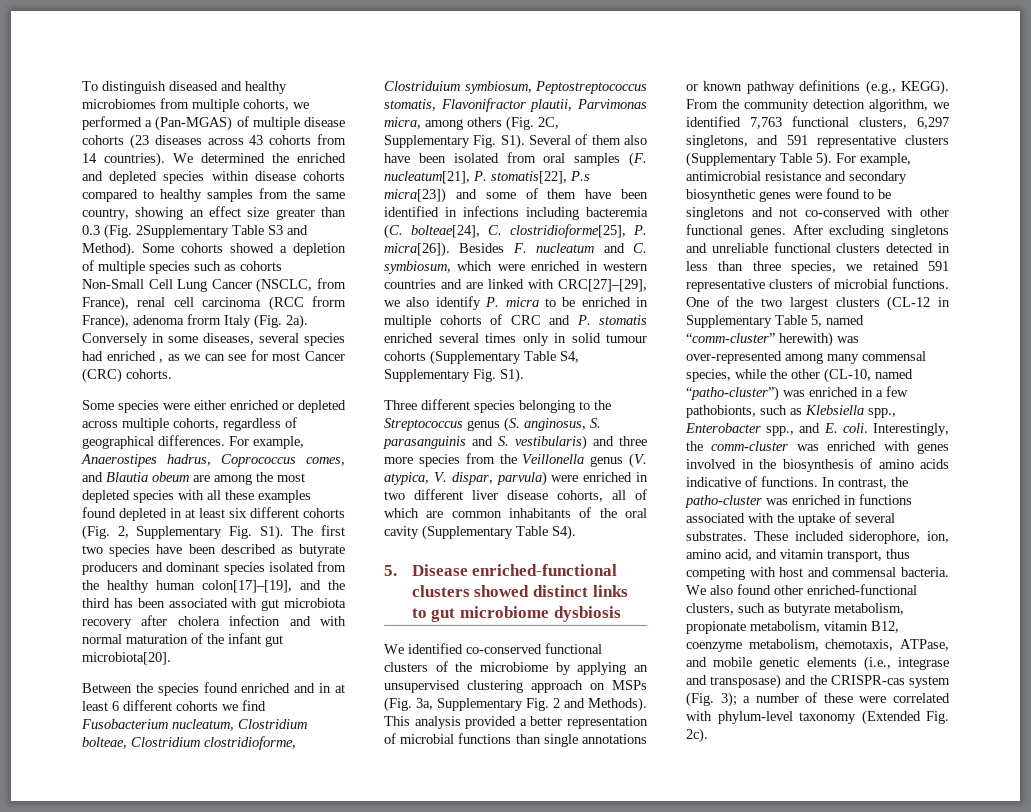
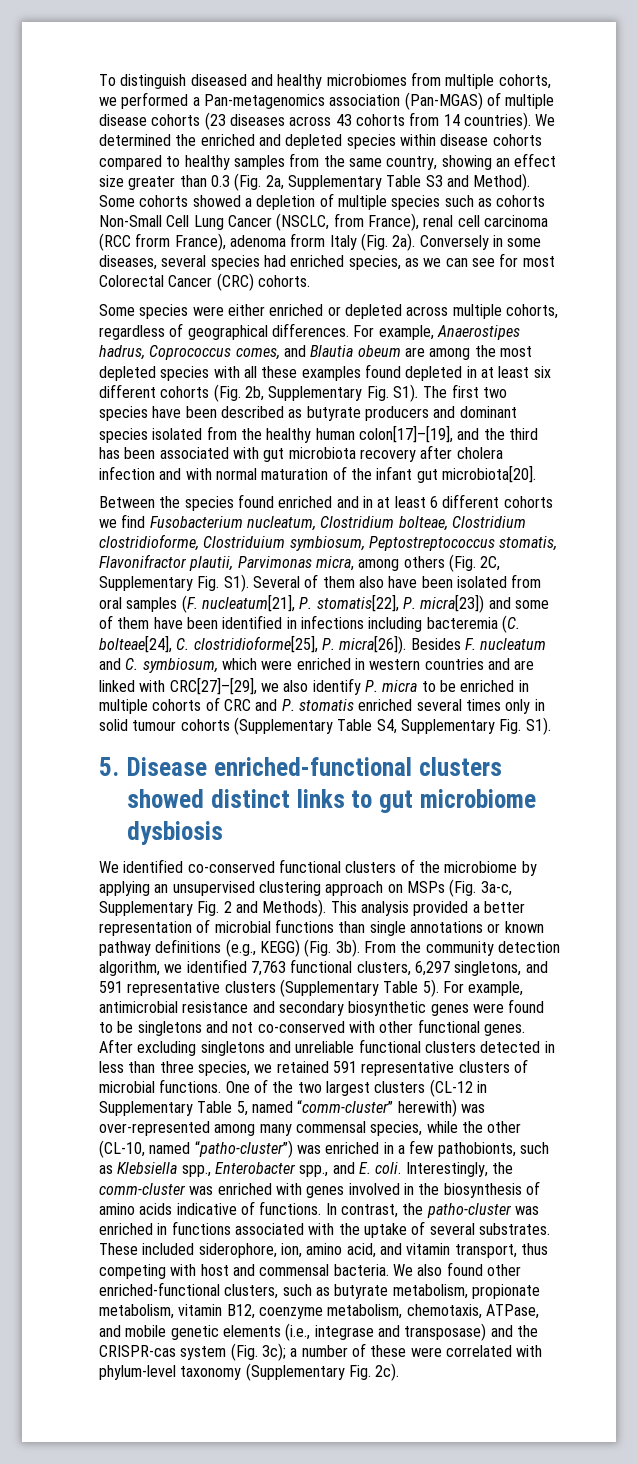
- To distinguish diseased and healthy microbiomes from multiple cohorts, we performed a (Pan-MGAS) of multiple disease cohorts (23 diseases across 43 cohorts from 14 countries).
+ To distinguish diseased and healthy microbiomes from multiple cohorts, we performed a Pan-metagenomics association (Pan-MGAS) of multiple disease cohorts (23 diseases across 43 cohorts from 14 countries).
- We determined the enriched and depleted species within disease cohorts compared to healthy samples from the same country, showing an effect size greater than 0.3 (Fig. 2Supplementary Table S3 and Method).
+ We determined the enriched and depleted species within disease cohorts compared to healthy samples from the same country, showing an effect size greater than 0.3 (Fig. 2a, Supplementary Table S3 and Method).
- Conversely in some diseases, several species had enriched , as we can see for most Cancer (CRC) cohorts.
+ Conversely in some diseases, several species had enriched species, as we can see for most Colorectal Cancer (CRC) cohorts.
- For example, Anaerostipes hadrus, Coprococcus comes, and Blautia obeum are among the most depleted species with all these examples found depleted in at least six different cohorts (Fig. 2, Supplementary Fig. S1). The first two species have been described as butyrate producers and dominant species isolated from the healthy human colon[17]–[19], and the third has been associated with gut microbiota recovery after cholera infection and with normal maturation of the infant gut microbiota[20].
+ For example, Anaerostipes hadrus, Coprococcus comes, and Blautia obeum are among the most depleted species with all these examples found depleted in at least six different cohorts (Fig. 2b, Supplementary Fig. S1). The first two species have been described as butyrate producers and dominant species isolated from the healthy human colon[17]–[19], and the third has been associated with gut microbiota recovery after cholera infection and with normal maturation of the infant gut microbiota[20].
- Between the species found enriched and in at least 6 different cohorts we find Fusobacterium nucleatum, Clostridium bolteae, Clostridium clostridioforme, Clostriduium symbiosum, Peptostreptococcus stomatis, Flavonifractor plautii, Parvimonas micra, among others (Fig. 2C, Supplementary Fig. S1). Several of them also have been isolated from oral samples (F. nucleatum[21], P. stomatis[22], P.s micra[23]) and some of them have been identified in infections including bacteremia (C. bolteae[24], C. clostridioforme[25], P. micra[26]).
+ Between the species found enriched and in at least 6 different cohorts we find Fusobacterium nucleatum, Clostridium bolteae, Clostridium clostridioforme, Clostriduium symbiosum, Peptostreptococcus stomatis, Flavonifractor plautii, Parvimonas micra, among others (Fig. 2C, Supplementary Fig. S1). Several of them also have been isolated from oral samples (F. nucleatum[21], P. stomatis[22], P. micra[23]) and some of them have been identified in infections including bacteremia (C. bolteae[24], C. clostridioforme[25], P. micra[26]).
- Three different species belonging to the Streptococcus genus (S. anginosus, S. parasanguinis and S. vestibularis) and three more species from the Veillonella genus (V. atypica, V. dispar, parvula) were enriched in two different liver disease cohorts, all of which are common inhabitants of the oral cavity (Supplementary Table S4).
- We identified co-conserved functional clusters of the microbiome by applying an unsupervised clustering approach on MSPs (Fig. 3a, Supplementary Fig. 2 and Methods).
+ We identified co-conserved functional clusters of the microbiome by applying an unsupervised clustering approach on MSPs (Fig. 3a-c, Supplementary Fig. 2 and Methods).
- This analysis provided a better representation of microbial functions than single annotations or known pathway definitions (e.g., KEGG).
+ This analysis provided a better representation of microbial functions than single annotations or known pathway definitions (e.g., KEGG) (Fig. 3b).
- We also found other enriched-functional clusters, such as butyrate metabolism, propionate metabolism, vitamin B12, coenzyme metabolism, chemotaxis, ATPase, and mobile genetic elements (i.e., integrase and transposase) and the CRISPR-cas system (Fig. 3); a number of these were correlated with phylum-level taxonomy (Extended Fig. 2c).
+ We also found other enriched-functional clusters, such as butyrate metabolism, propionate metabolism, vitamin B12, coenzyme metabolism, chemotaxis, ATPase, and mobile genetic elements (i.e., integrase and transposase) and the CRISPR-cas system (Fig. 3c); a number of these were correlated with phylum-level taxonomy (Supplementary Fig. 2c).

